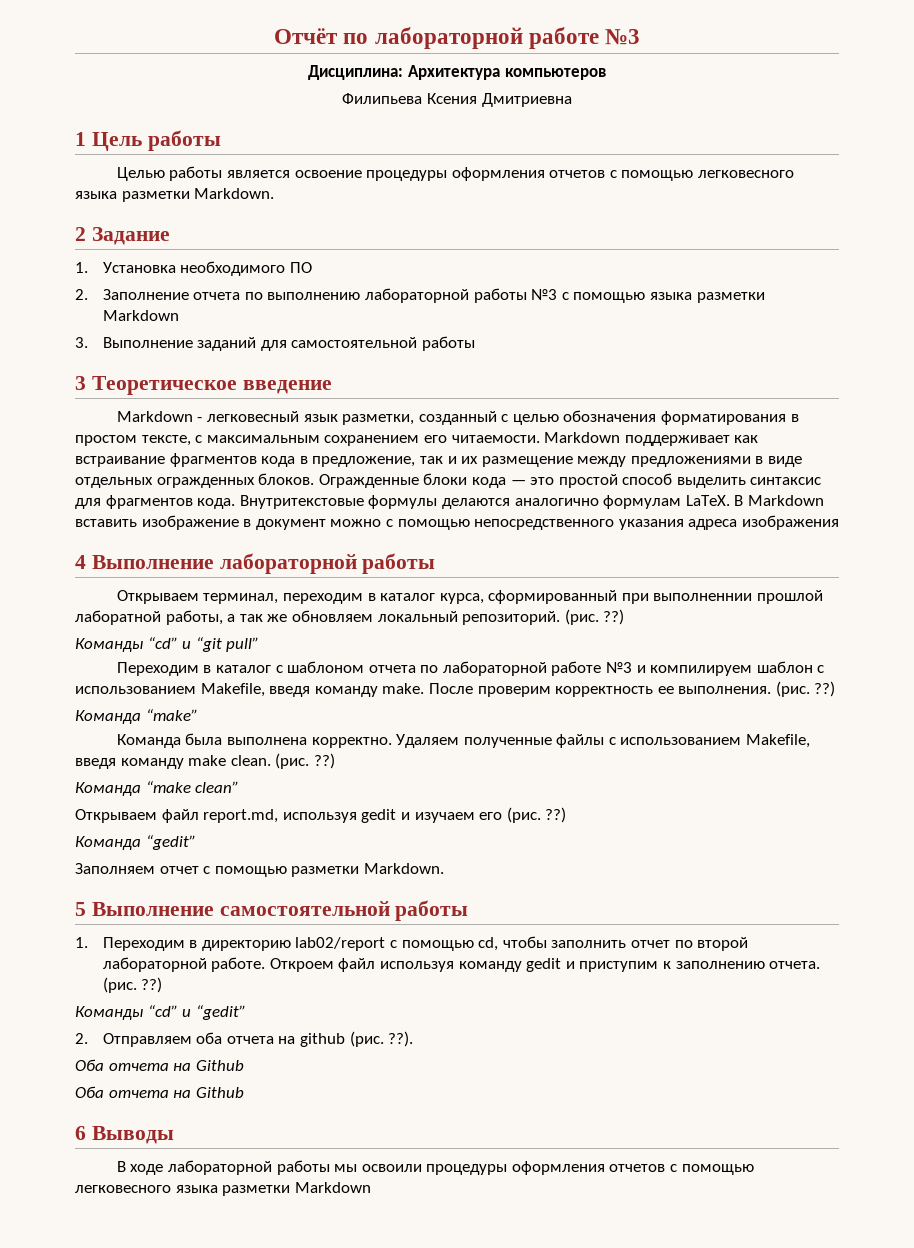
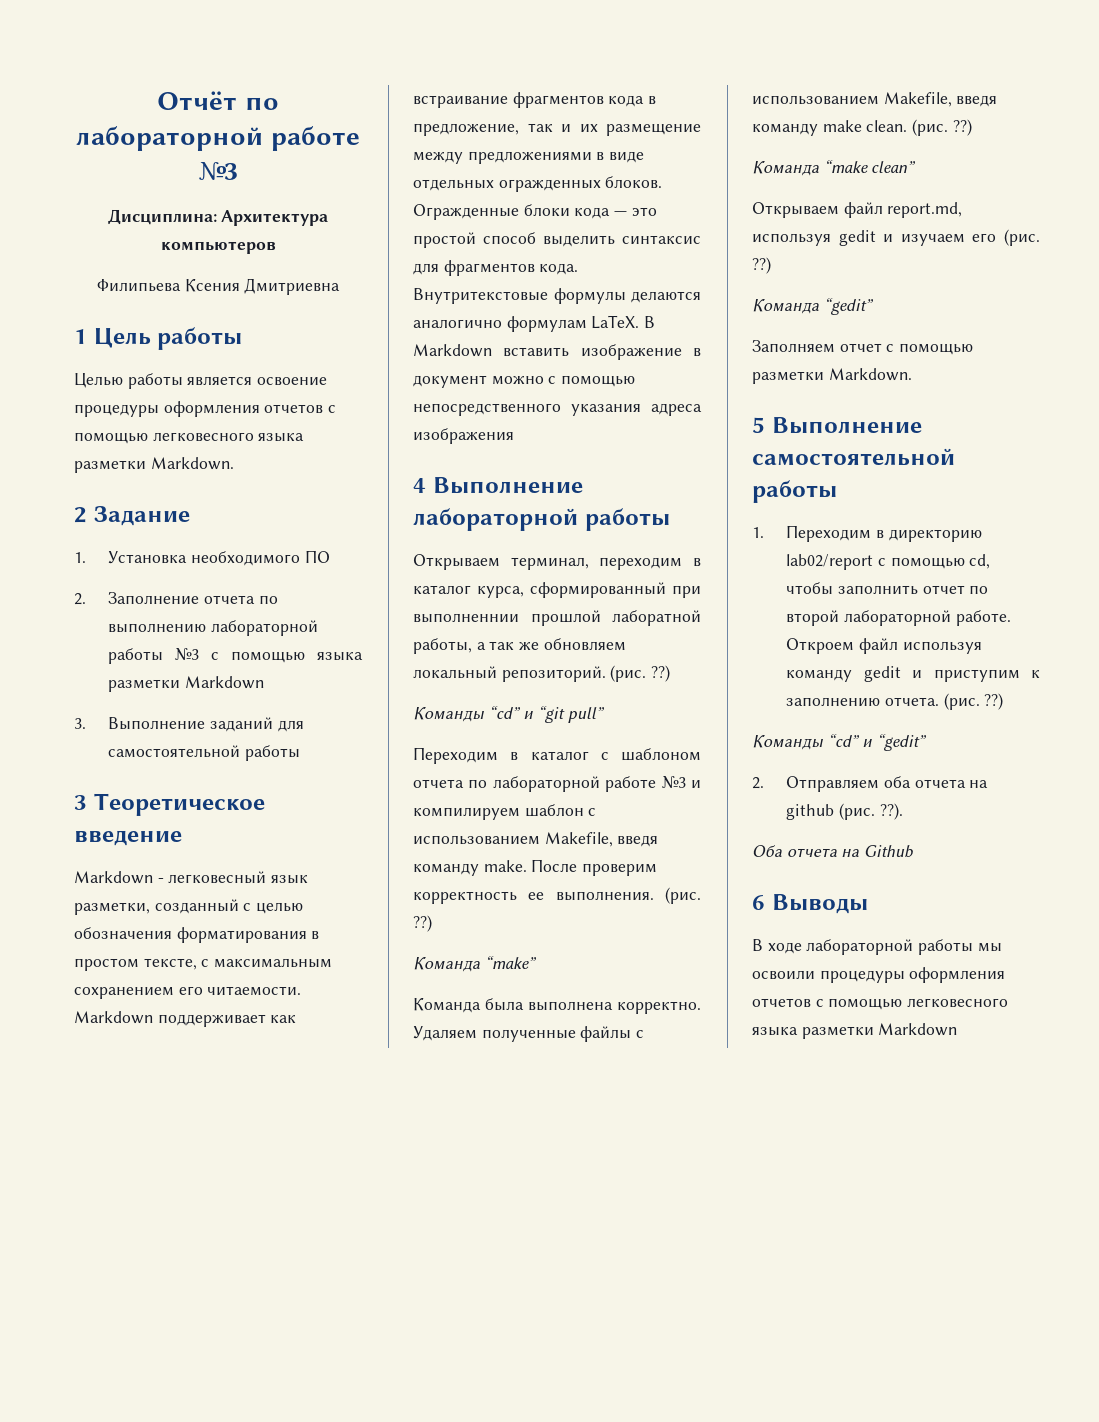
  ??).
- Оба отчета на Github

